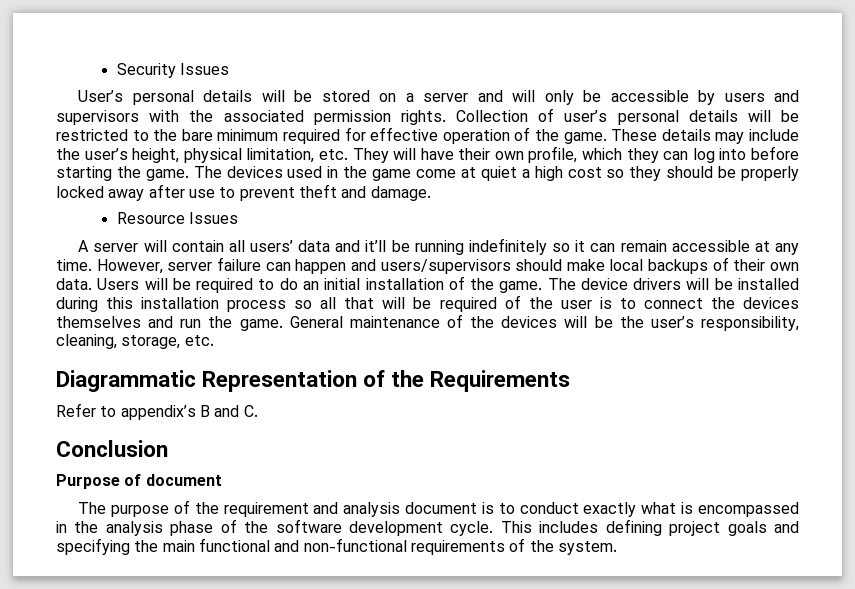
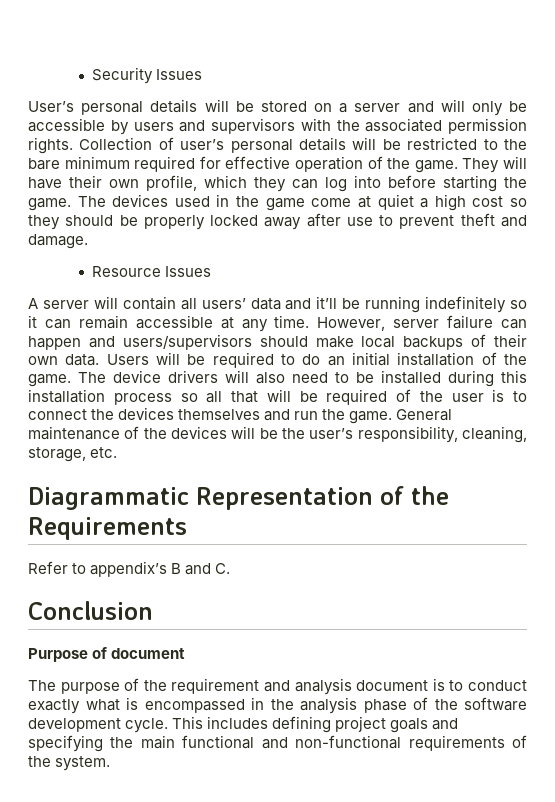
- These details may include the user’s height, physical limitation, etc. They will have their own profile, which they can log into before starting the game.
+ They will have their own profile, which they can log into before starting the game.
- The device drivers will be installed during this installation process so all that will be required of the user is to connect the devices themselves and run the game.
+ The device drivers will also need to be installed during this installation process so all that will be required of the user is to connect the devices themselves and run the game.

